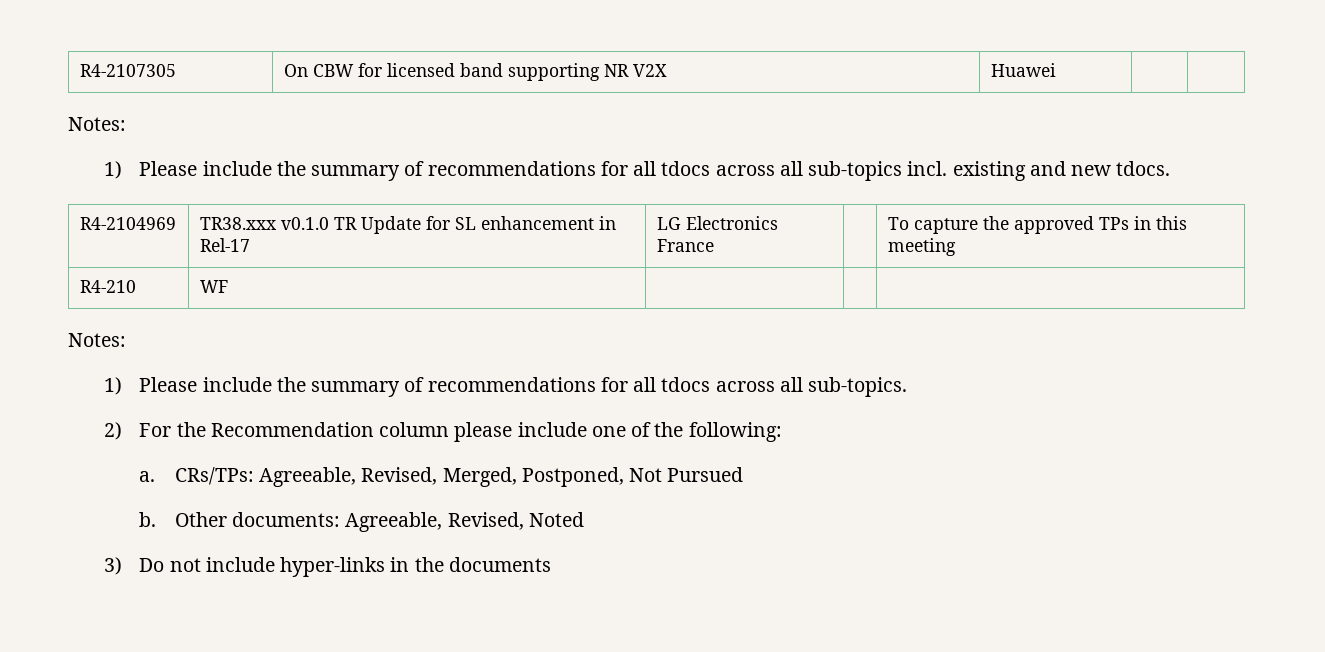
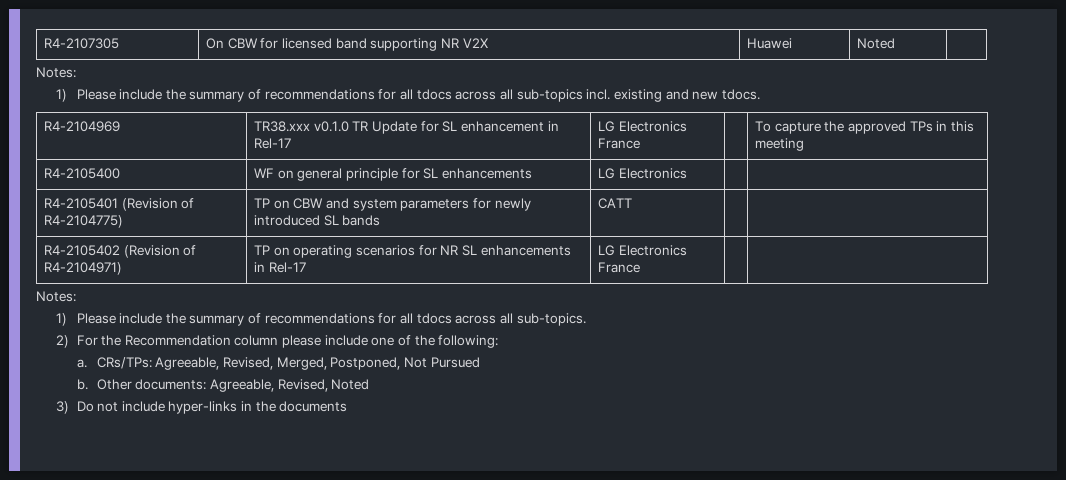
- R4-2107305 | On CBW for licensed band supporting NR V2X | Huawei | |
+ R4-2107305 | On CBW for licensed band supporting NR V2X | Huawei | Noted |
- R4-210 | WF | | |
+ R4-2105400 | WF on general principle for SL enhancements | LG Electronics | |
+ R4-2105401 (Revision of R4-2104775) | TP on CBW and system parameters for newly introduced SL bands | CATT | |
+ R4-2105402 (Revision of R4-2104971) | TP on operating scenarios for NR SL enhancements in Rel-17 | LG Electronics France | |

